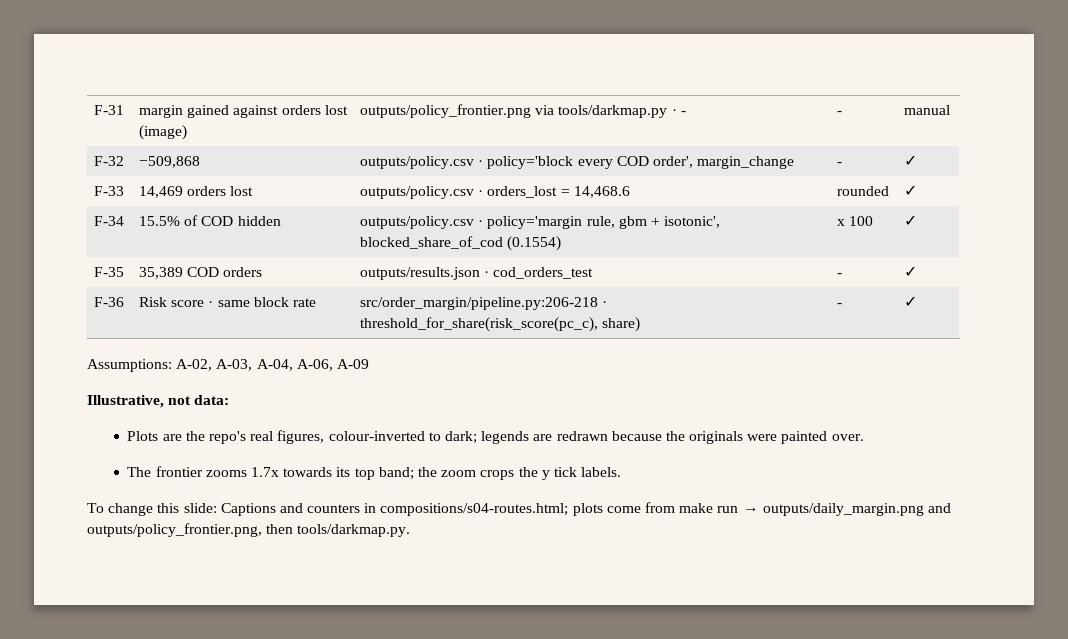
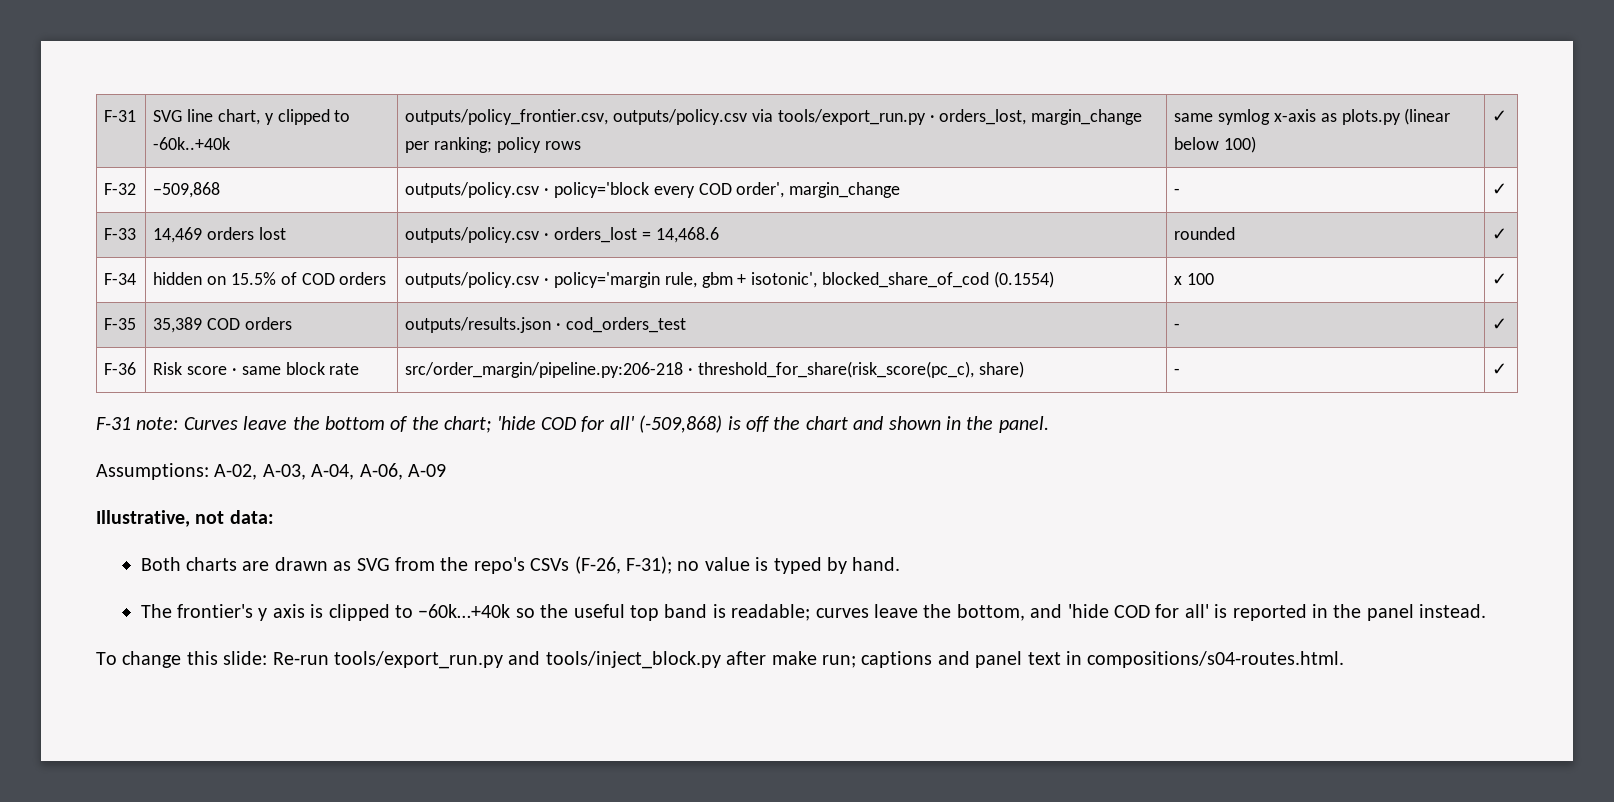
- F-31 | margin gained against orders lost (image) | outputs/policy_frontier.png via tools/darkmap.py · - | - | manual
+ F-31 | SVG line chart, y clipped to -60k..+40k | outputs/policy_frontier.csv, outputs/policy.csv via tools/export_run.py · orders_lost, margin_change per ranking; policy rows | same symlog x-axis as plots.py (linear below 100) | ✓
- F-34 | 15.5% of COD hidden | outputs/policy.csv · policy='margin rule, gbm + isotonic', blocked_share_of_cod (0.1554) | x 100 | ✓
+ F-34 | hidden on 15.5% of COD orders | outputs/policy.csv · policy='margin rule, gbm + isotonic', blocked_share_of_cod (0.1554) | x 100 | ✓
+ F-31 note: Curves leave the bottom of the chart; 'hide COD for all' (-509,868) is off the chart and shown in the panel.
- Plots are the repo's real figures, colour-inverted to dark; legends are redrawn because the originals were painted over.
- The frontier zooms 1.7x towards its top band; the zoom crops the y tick labels.
- To change this slide: Captions and counters in compositions/s04-routes.html; plots come from make run → outputs/daily_margin.png and outputs/policy_frontier.png, then tools/darkmap.py.
+ Both charts are drawn as SVG from the repo's CSVs (F-26, F-31); no value is typed by hand.
+ The frontier's y axis is clipped to −60k…+40k so the useful top band is readable; curves leave the bottom, and 'hide COD for all' is reported in the panel instead.
+ To change this slide: Re-run tools/export_run.py and tools/inject_block.py after make run; captions and panel text in compositions/s04-routes.html.

